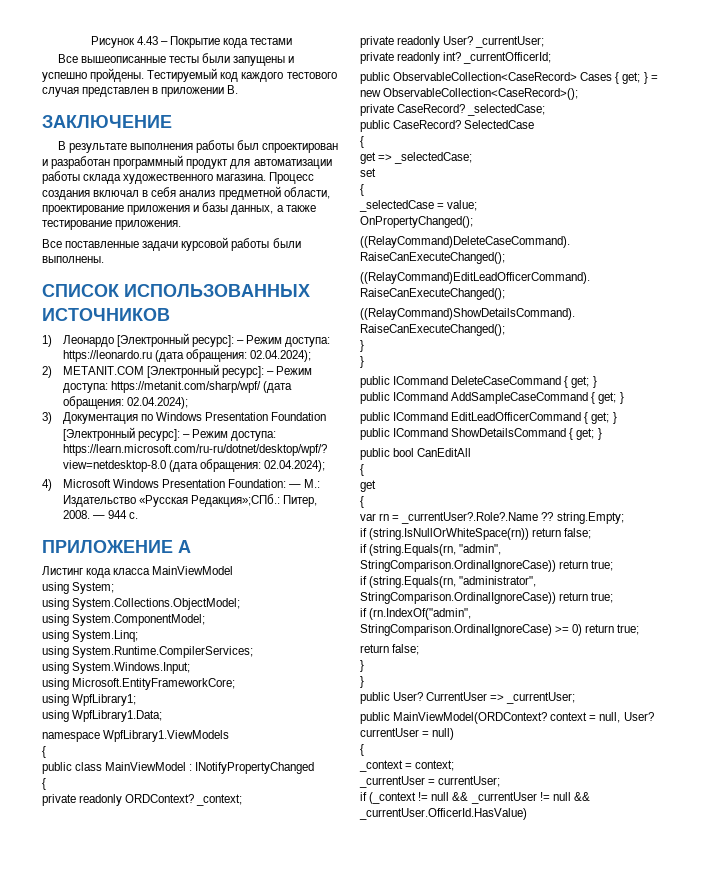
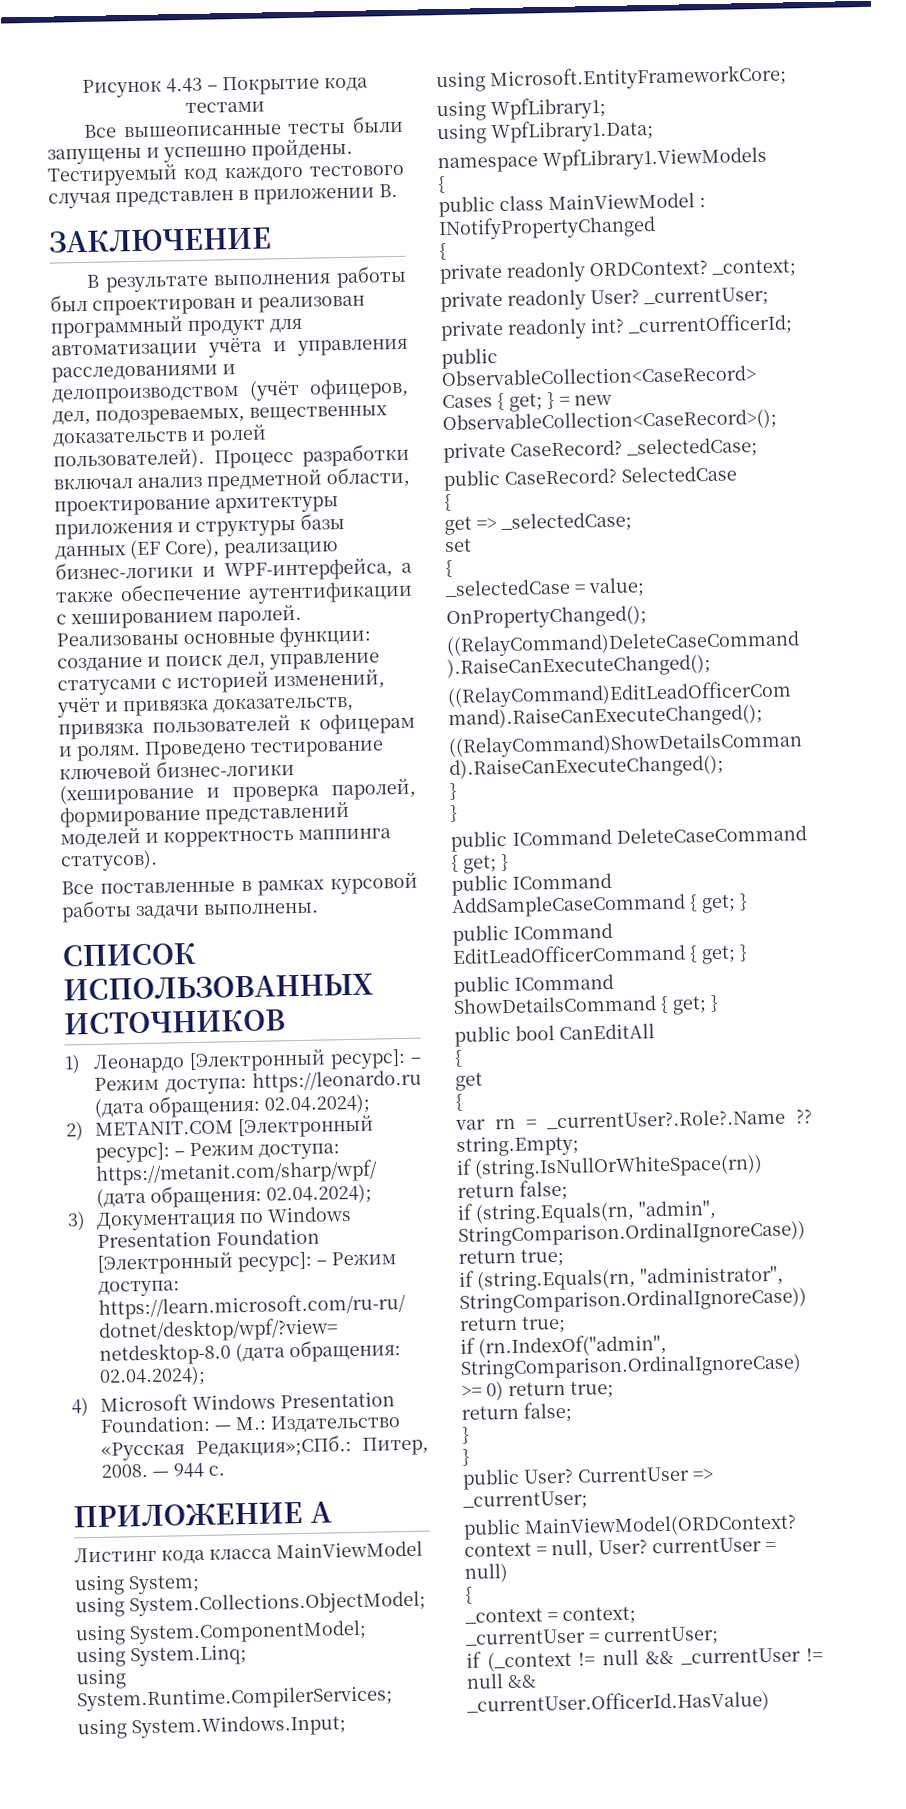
- В результате выполнения работы был спроектирован и разработан программный продукт для автоматизации работы склада художественного магазина. Процесс создания включал в себя анализ предметной области, проектирование приложения и базы данных, а также тестирование приложения.
+ В результате выполнения работы был спроектирован и реализован программный продукт для автоматизации учёта и управления расследованиями и делопроизводством (учёт офицеров, дел, подозреваемых, вещественных доказательств и ролей пользователей). Процесс разработки включал анализ предметной области, проектирование архитектуры приложения и структуры базы данных (EF Core), реализацию бизнес-логики и WPF-интерфейса, а также обеспечение аутентификации с хешированием паролей. Реализованы основные функции: создание и поиск дел, управление статусами с историей изменений, учёт и привязка доказательств, привязка пользователей к офицерам и ролям. Проведено тестирование ключевой бизнес-логики (хеширование и проверка паролей, формирование представлений моделей и корректность маппинга статусов).
- Все поставленные задачи курсовой работы были выполнены.
+ Все поставленные в рамках курсовой работы задачи выполнены.

